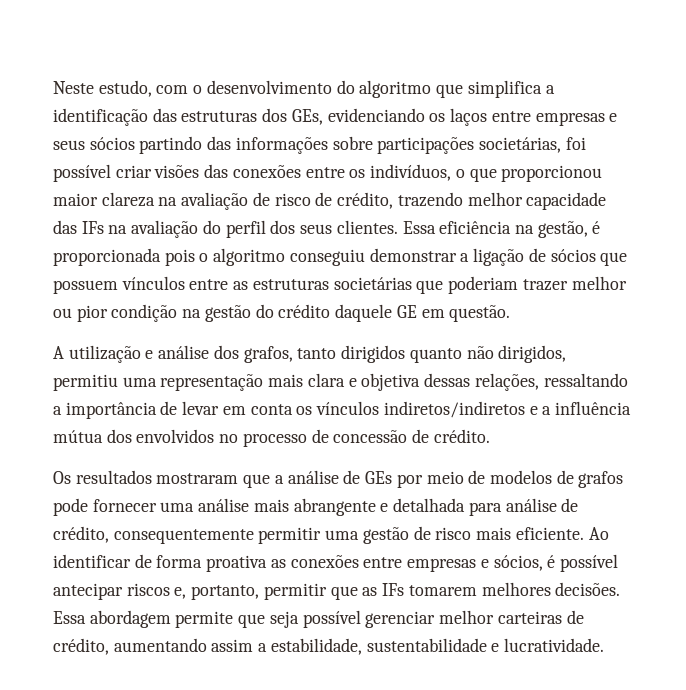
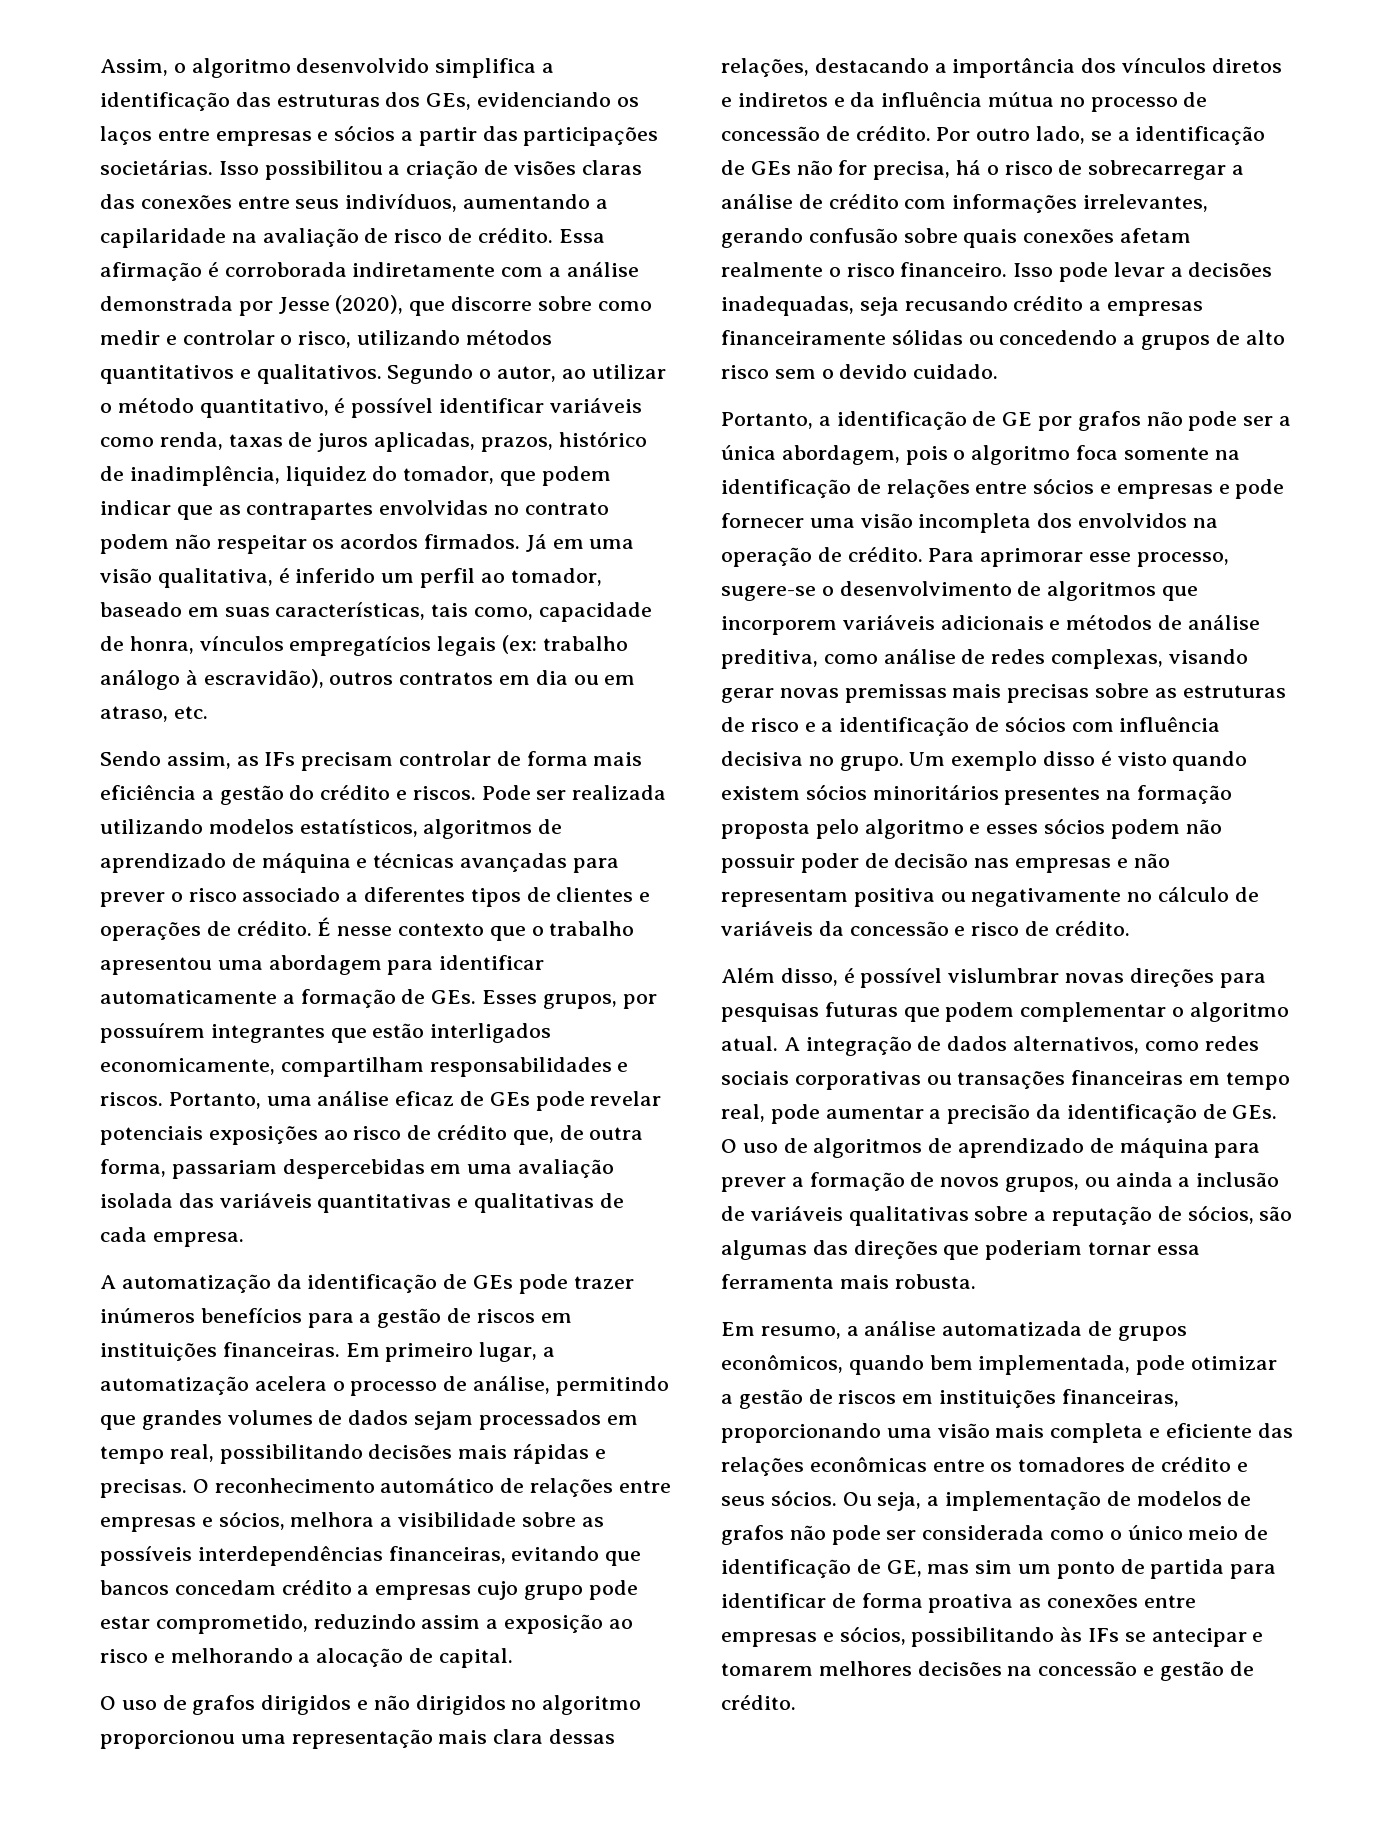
- Neste estudo, com o desenvolvimento do algoritmo que simplifica a identificação das estruturas dos GEs, evidenciando os laços entre empresas e seus sócios partindo das informações sobre participações societárias, foi possível criar visões das conexões entre os indivíduos, o que proporcionou maior clareza na avaliação de risco de crédito, trazendo melhor capacidade das IFs na avaliação do perfil dos seus clientes. Essa eficiência na gestão, é proporcionada pois o algoritmo conseguiu demonstrar a ligação de sócios que possuem vínculos entre as estruturas societárias que poderiam trazer melhor ou pior condição na gestão do crédito daquele GE em questão.
- A utilização e análise dos grafos, tanto dirigidos quanto não dirigidos, permitiu uma representação mais clara e objetiva dessas relações, ressaltando a importância de levar em conta os vínculos indiretos/indiretos e a influência mútua dos envolvidos no processo de concessão de crédito.
- Os resultados mostraram que a análise de GEs por meio de modelos de grafos pode fornecer uma análise mais abrangente e detalhada para análise de crédito, consequentemente permitir uma gestão de risco mais eficiente. Ao identificar de forma proativa as conexões entre empresas e sócios, é possível antecipar riscos e, portanto, permitir que as IFs tomarem melhores decisões. Essa abordagem permite que seja possível gerenciar melhor carteiras de crédito, aumentando assim a estabilidade, sustentabilidade e lucratividade.
+ Assim, o algoritmo desenvolvido simplifica a identificação das estruturas dos GEs, evidenciando os laços entre empresas e sócios a partir das participações societárias. Isso possibilitou a criação de visões claras das conexões entre seus indivíduos, aumentando a capilaridade na avaliação de risco de crédito. Essa afirmação é corroborada indiretamente com a análise demonstrada por Jesse (2020), que discorre sobre como medir e controlar o risco, utilizando métodos quantitativos e qualitativos. Segundo o autor, ao utilizar o método quantitativo, é possível identificar variáveis como renda, taxas de juros aplicadas, prazos, histórico de inadimplência, liquidez do tomador, que podem indicar que as contrapartes envolvidas no contrato podem não respeitar os acordos firmados. Já em uma visão qualitativa, é inferido um perfil ao tomador, baseado em suas características, tais como, capacidade de honra, vínculos empregatícios legais (ex: trabalho análogo à escravidão), outros contratos em dia ou em atraso, etc.
+ Sendo assim, as IFs precisam controlar de forma mais eficiência a gestão do crédito e riscos. Pode ser realizada utilizando modelos estatísticos, algoritmos de aprendizado de máquina e técnicas avançadas para prever o risco associado a diferentes tipos de clientes e operações de crédito. É nesse contexto que o trabalho apresentou uma abordagem para identificar automaticamente a formação de GEs. Esses grupos, por possuírem integrantes que estão interligados economicamente, compartilham responsabilidades e riscos. Portanto, uma análise eficaz de GEs pode revelar potenciais exposições ao risco de crédito que, de outra forma, passariam despercebidas em uma avaliação isolada das variáveis quantitativas e qualitativas de cada empresa.
+ A automatização da identificação de GEs pode trazer inúmeros benefícios para a gestão de riscos em instituições financeiras. Em primeiro lugar, a automatização acelera o processo de análise, permitindo que grandes volumes de dados sejam processados em tempo real, possibilitando decisões mais rápidas e precisas. O reconhecimento automático de relações entre empresas e sócios, melhora a visibilidade sobre as possíveis interdependências financeiras, evitando que bancos concedam crédito a empresas cujo grupo pode estar comprometido, reduzindo assim a exposição ao risco e melhorando a alocação de capital.
+ O uso de grafos dirigidos e não dirigidos no algoritmo proporcionou uma representação mais clara dessas relações, destacando a importância dos vínculos diretos e indiretos e da influência mútua no processo de concessão de crédito. Por outro lado, se a identificação de GEs não for precisa, há o risco de sobrecarregar a análise de crédito com informações irrelevantes, gerando confusão sobre quais conexões afetam realmente o risco financeiro. Isso pode levar a decisões inadequadas, seja recusando crédito a empresas financeiramente sólidas ou concedendo a grupos de alto risco sem o devido cuidado.
+ Portanto, a identificação de GE por grafos não pode ser a única abordagem, pois o algoritmo foca somente na identificação de relações entre sócios e empresas e pode fornecer uma visão incompleta dos envolvidos na operação de crédito. Para aprimorar esse processo, sugere-se o desenvolvimento de algoritmos que incorporem variáveis adicionais e métodos de análise preditiva, como análise de redes complexas, visando gerar novas premissas mais precisas sobre as estruturas de risco e a identificação de sócios com influência decisiva no grupo. Um exemplo disso é visto quando existem sócios minoritários presentes na formação proposta pelo algoritmo e esses sócios podem não possuir poder de decisão nas empresas e não representam positiva ou negativamente no cálculo de variáveis da concessão e risco de crédito.
+ Além disso, é possível vislumbrar novas direções para pesquisas futuras que podem complementar o algoritmo atual. A integração de dados alternativos, como redes sociais corporativas ou transações financeiras em tempo real, pode aumentar a precisão da identificação de GEs. O uso de algoritmos de aprendizado de máquina para prever a formação de novos grupos, ou ainda a inclusão de variáveis qualitativas sobre a reputação de sócios, são algumas das direções que poderiam tornar essa ferramenta mais robusta.
+ Em resumo, a análise automatizada de grupos econômicos, quando bem implementada, pode otimizar a gestão de riscos em instituições financeiras, proporcionando uma visão mais completa e eficiente das relações econômicas entre os tomadores de crédito e seus sócios. Ou seja, a implementação de modelos de grafos não pode ser considerada como o único meio de identificação de GE, mas sim um ponto de partida para identificar de forma proativa as conexões entre empresas e sócios, possibilitando às IFs se antecipar e tomarem melhores decisões na concessão e gestão de crédito.

